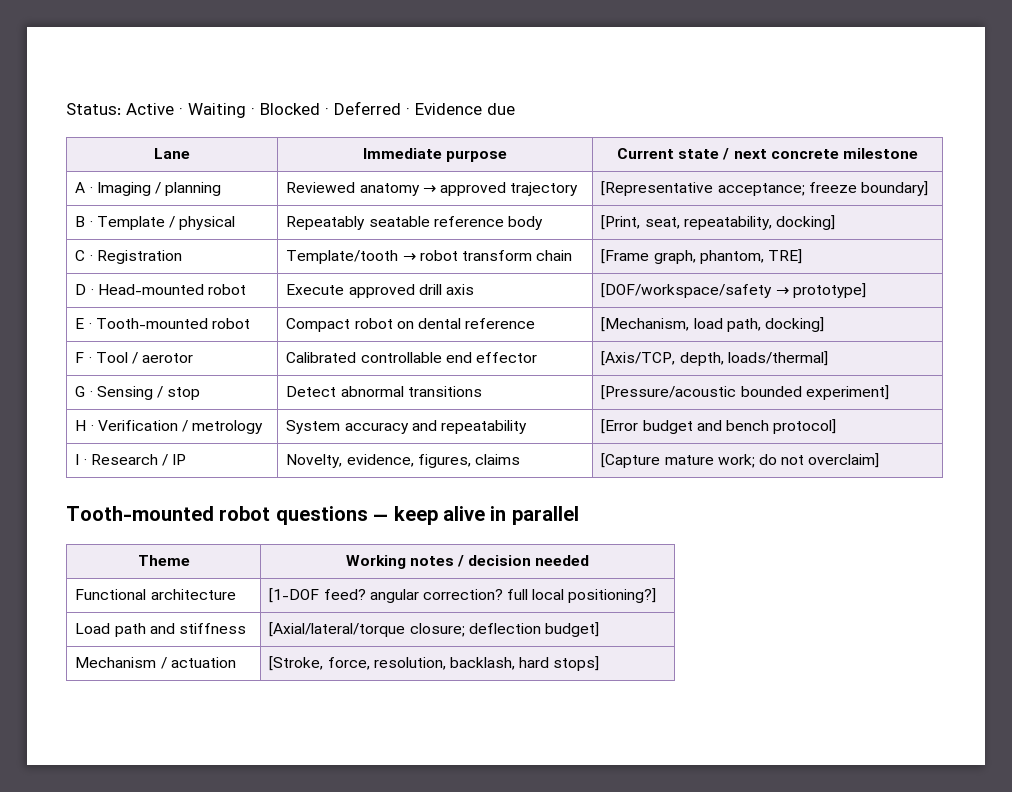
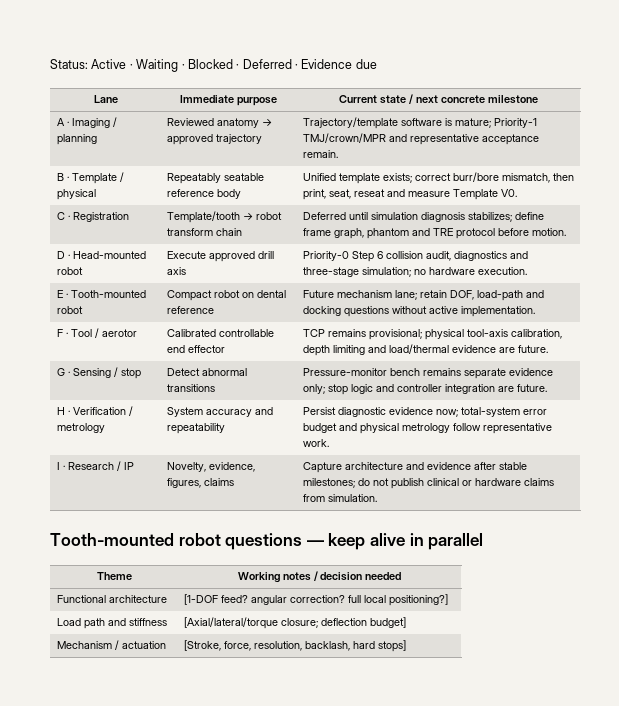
- A · Imaging / planning | Reviewed anatomy → approved trajectory | [Representative acceptance; freeze boundary]
+ A · Imaging / planning | Reviewed anatomy → approved trajectory | Trajectory/template software is mature; Priority-1 TMJ/crown/MPR and representative acceptance remain.
- B · Template / physical | Repeatably seatable reference body | [Print, seat, repeatability, docking]
+ B · Template / physical | Repeatably seatable reference body | Unified template exists; correct burr/bore mismatch, then print, seat, reseat and measure Template V0.
- C · Registration | Template/tooth → robot transform chain | [Frame graph, phantom, TRE]
+ C · Registration | Template/tooth → robot transform chain | Deferred until simulation diagnosis stabilizes; define frame graph, phantom and TRE protocol before motion.
- D · Head-mounted robot | Execute approved drill axis | [DOF/workspace/safety → prototype]
+ D · Head-mounted robot | Execute approved drill axis | Priority-0 Step 6 collision audit, diagnostics and three-stage simulation; no hardware execution.
- E · Tooth-mounted robot | Compact robot on dental reference | [Mechanism, load path, docking]
+ E · Tooth-mounted robot | Compact robot on dental reference | Future mechanism lane; retain DOF, load-path and docking questions without active implementation.
- F · Tool / aerotor | Calibrated controllable end effector | [Axis/TCP, depth, loads/thermal]
+ F · Tool / aerotor | Calibrated controllable end effector | TCP remains provisional; physical tool-axis calibration, depth limiting and load/thermal evidence are future.
- G · Sensing / stop | Detect abnormal transitions | [Pressure/acoustic bounded experiment]
+ G · Sensing / stop | Detect abnormal transitions | Pressure-monitor bench remains separate evidence only; stop logic and controller integration are future.
- H · Verification / metrology | System accuracy and repeatability | [Error budget and bench protocol]
+ H · Verification / metrology | System accuracy and repeatability | Persist diagnostic evidence now; total-system error budget and physical metrology follow representative work.
- I · Research / IP | Novelty, evidence, figures, claims | [Capture mature work; do not overclaim]
+ I · Research / IP | Novelty, evidence, figures, claims | Capture architecture and evidence after stable milestones; do not publish clinical or hardware claims from simulation.

